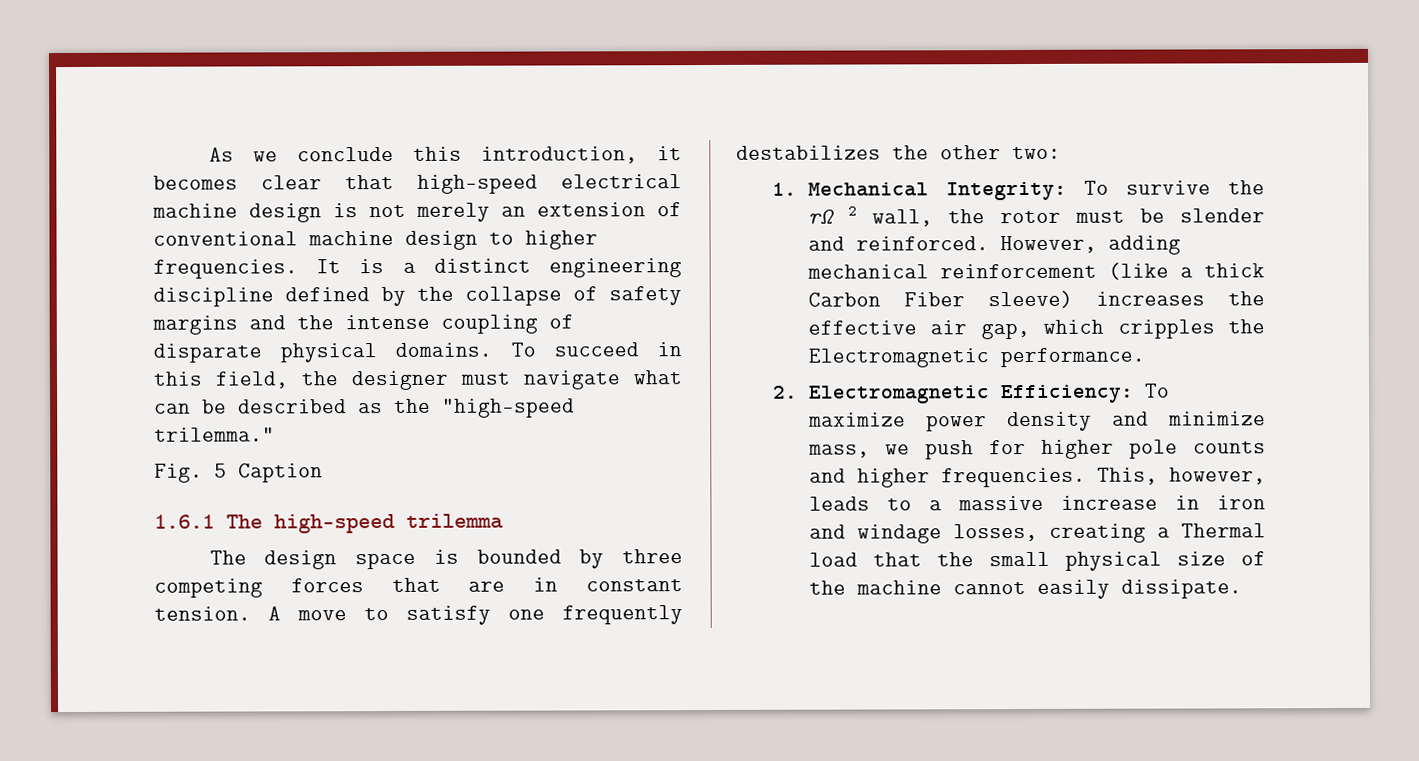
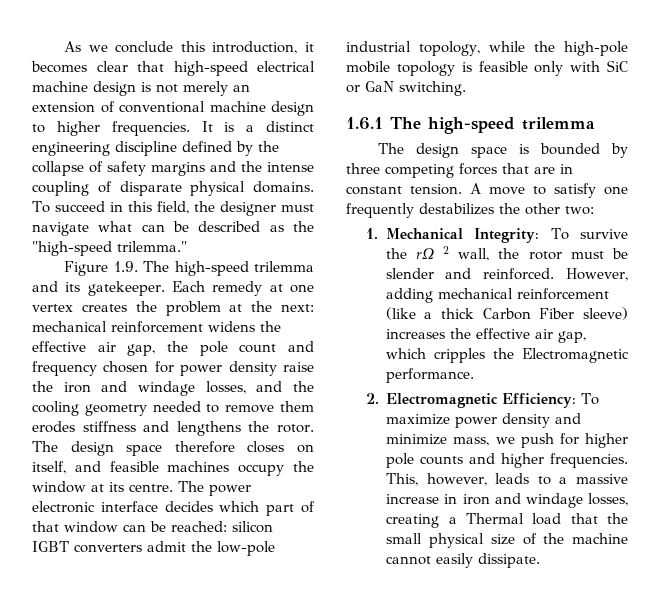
- Fig. 5 Caption
+ Figure 1.9. The high-speed trilemma and its gatekeeper. Each remedy at one vertex creates the problem at the next: mechanical reinforcement widens the effective air gap, the pole count and frequency chosen for power density raise the iron and windage losses, and the cooling geometry needed to remove them erodes stiffness and lengthens the rotor. The design space therefore closes on itself, and feasible machines occupy the window at its centre. The power electronic interface decides which part of that window can be reached: silicon IGBT converters admit the low-pole industrial topology, while the high-pole mobile topology is feasible only with SiC or GaN switching.

